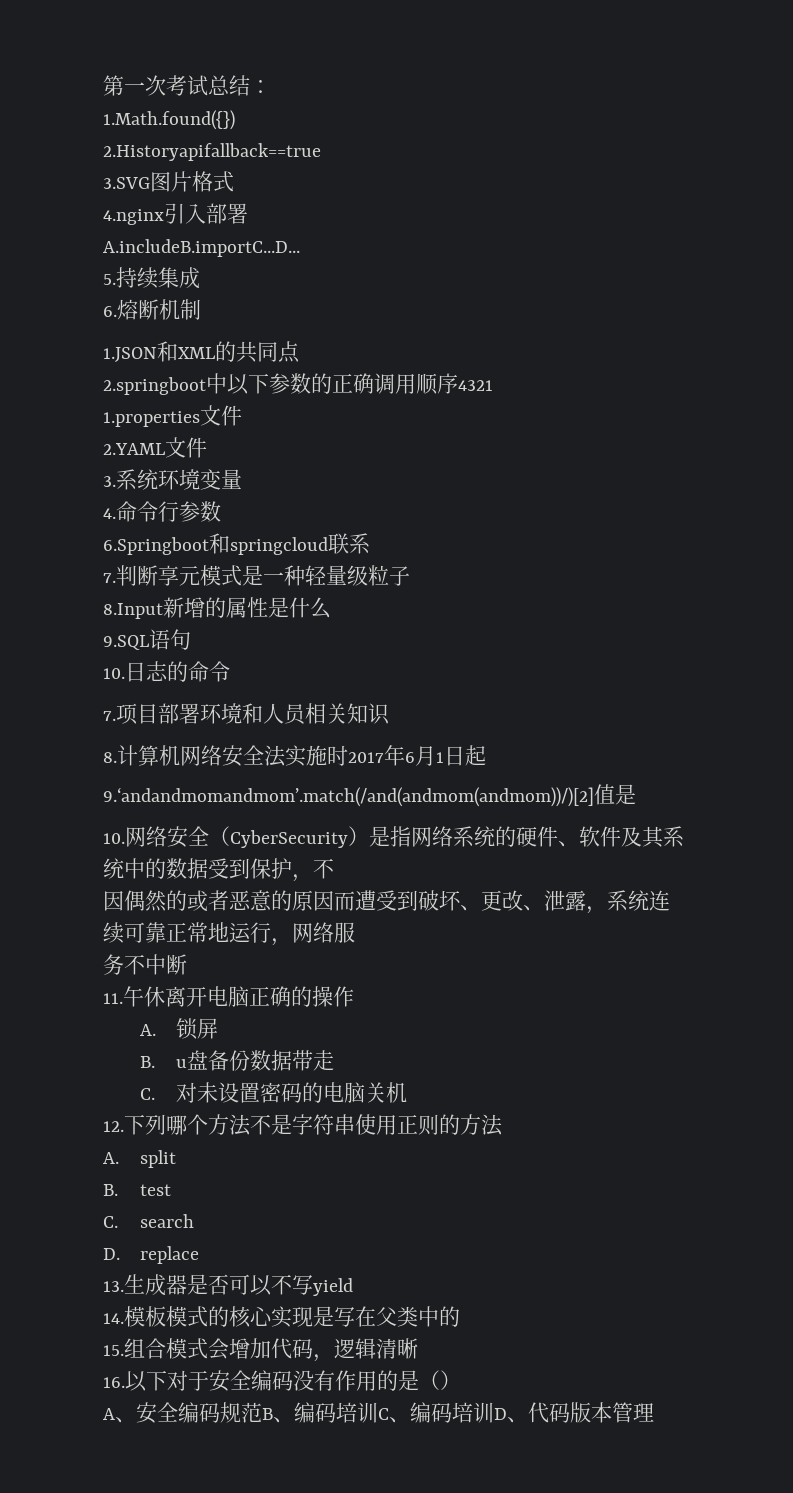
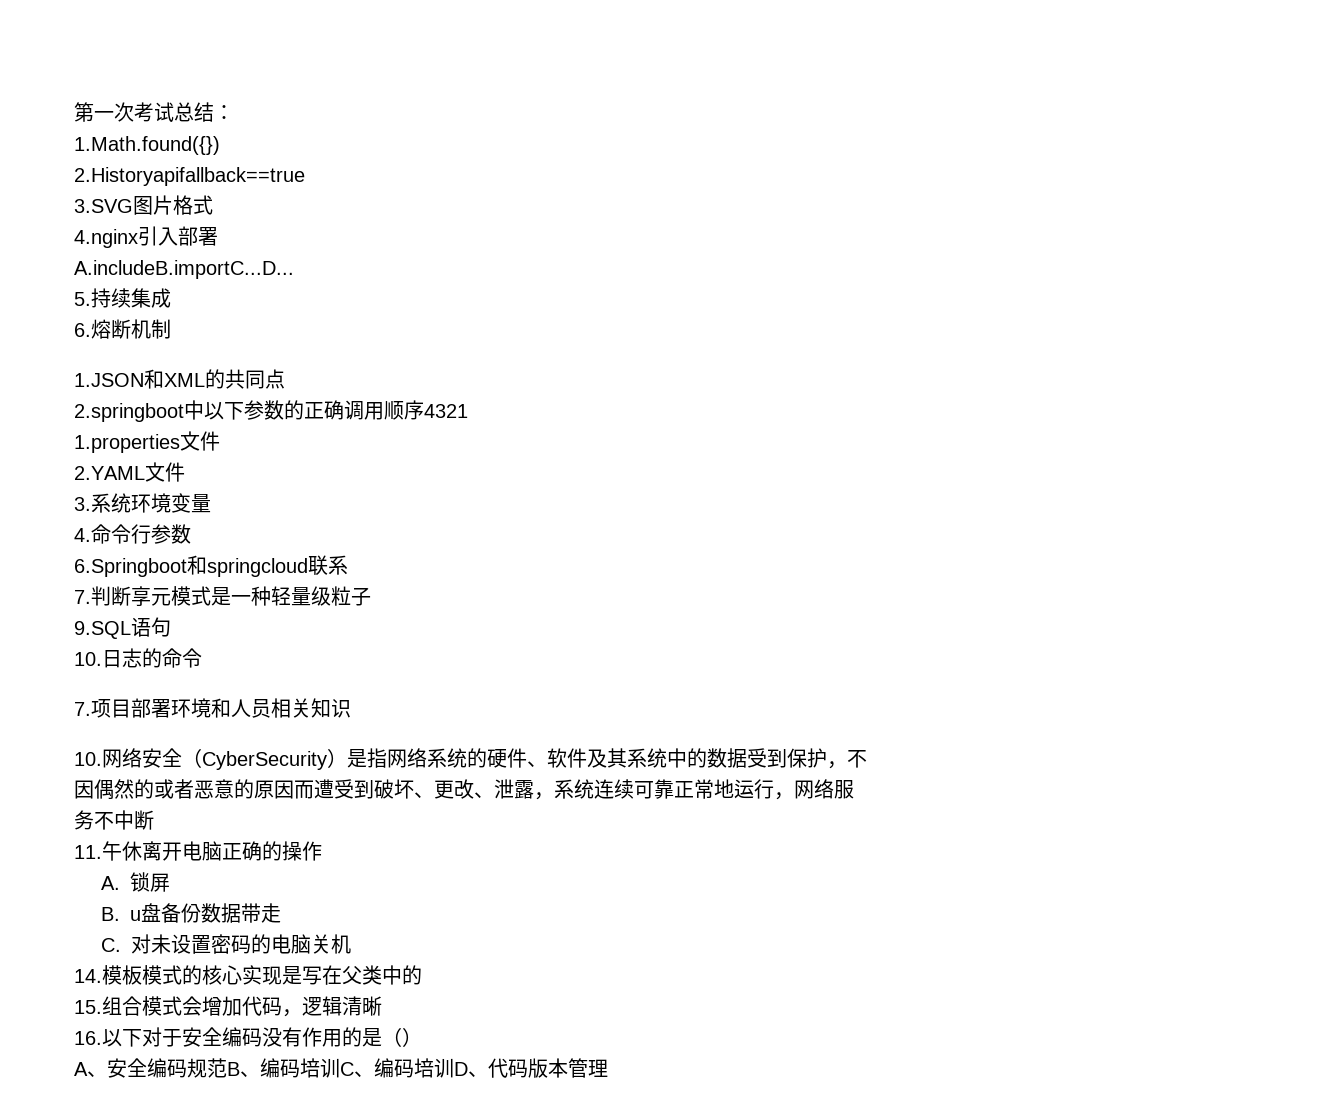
- 8.Input新增的属性是什么
- 8.计算机网络安全法实施时2017年6月1日起
- 9.‘andandmomandmom’.match(/and(andmom(andmom))/)[2]值是
- 12.下列哪个方法不是字符串使用正则的方法
- A. split
- B. test
- C. search
- D. replace
- 13.生成器是否可以不写yield

